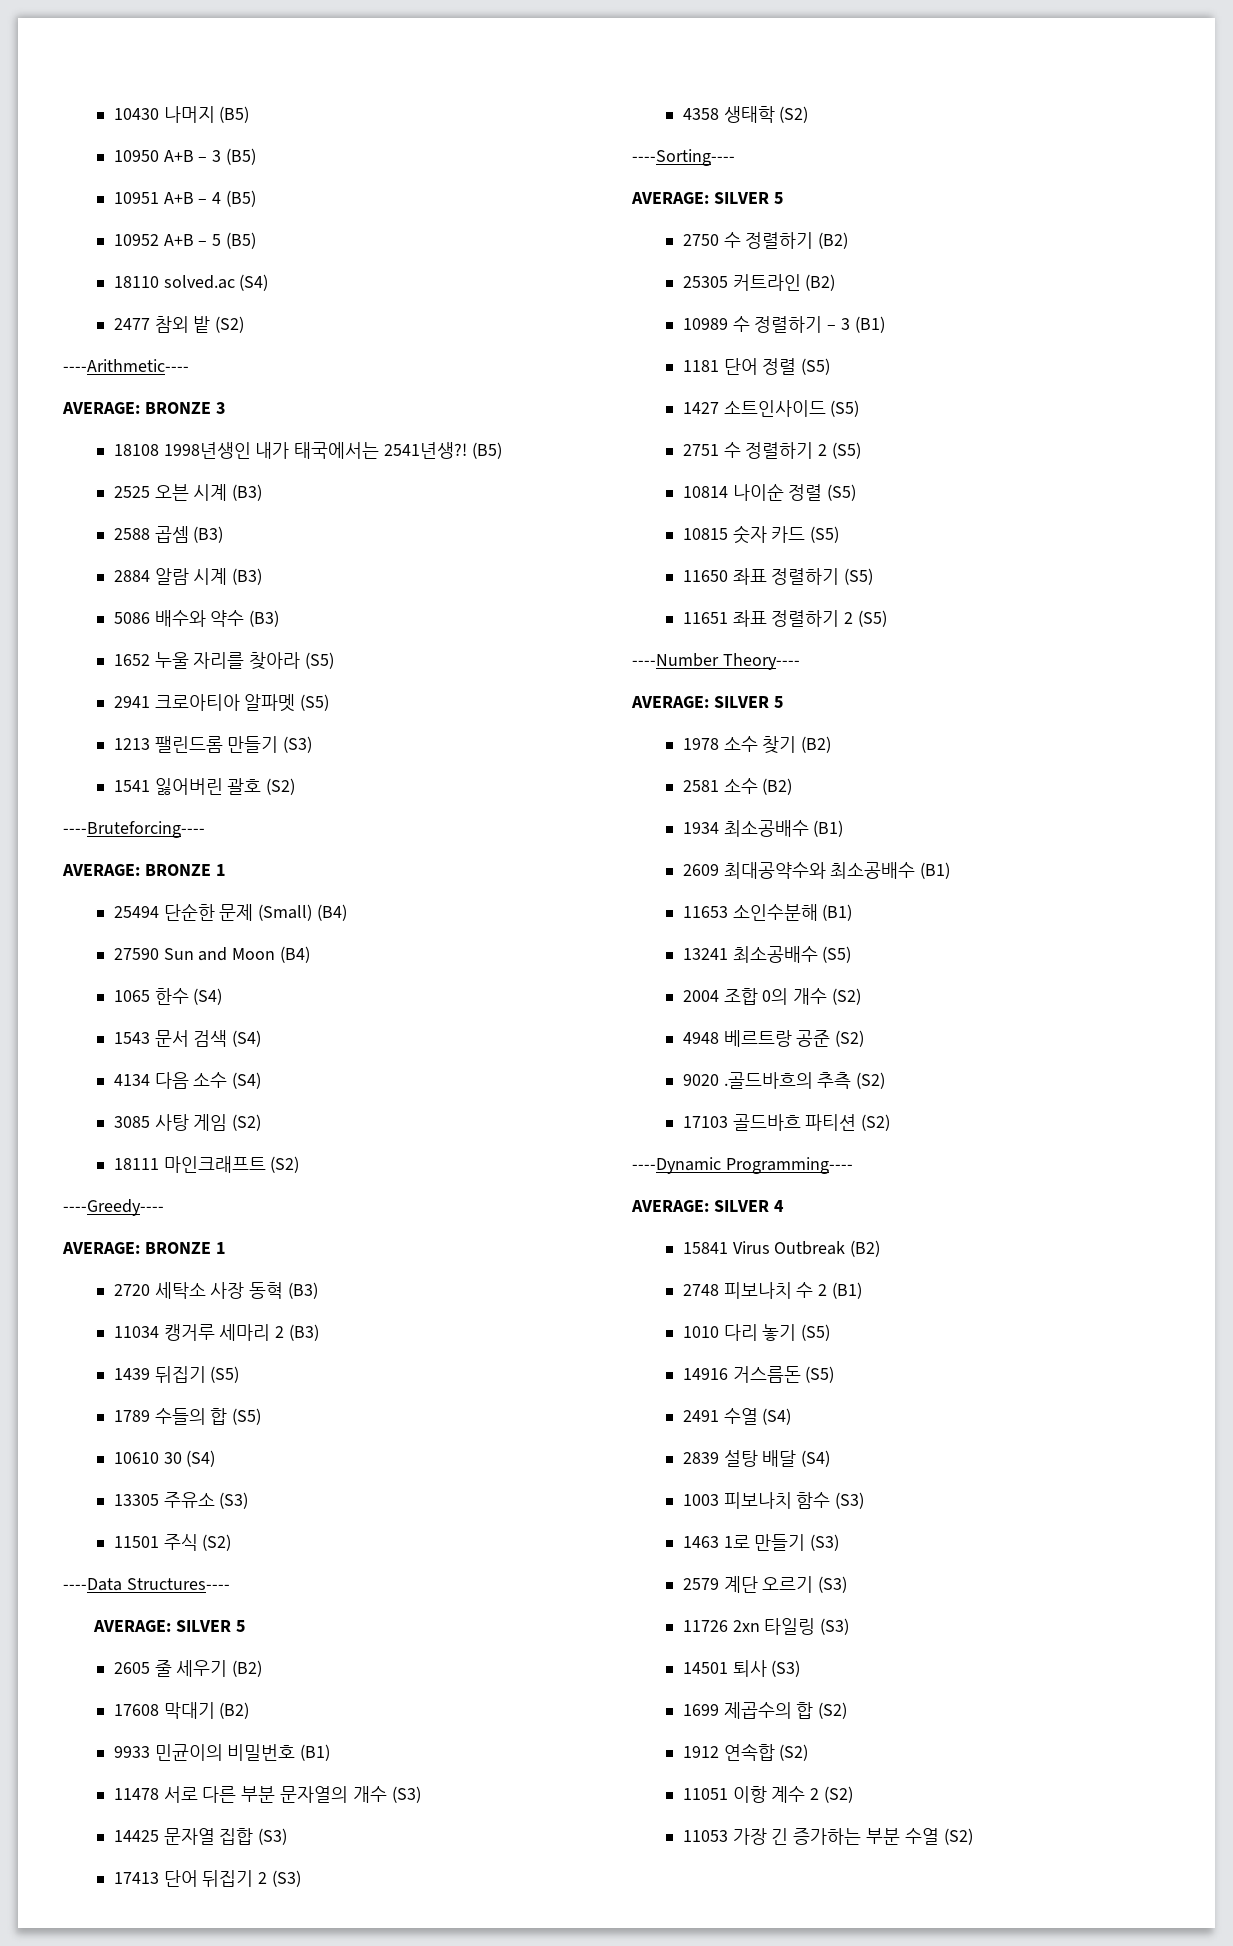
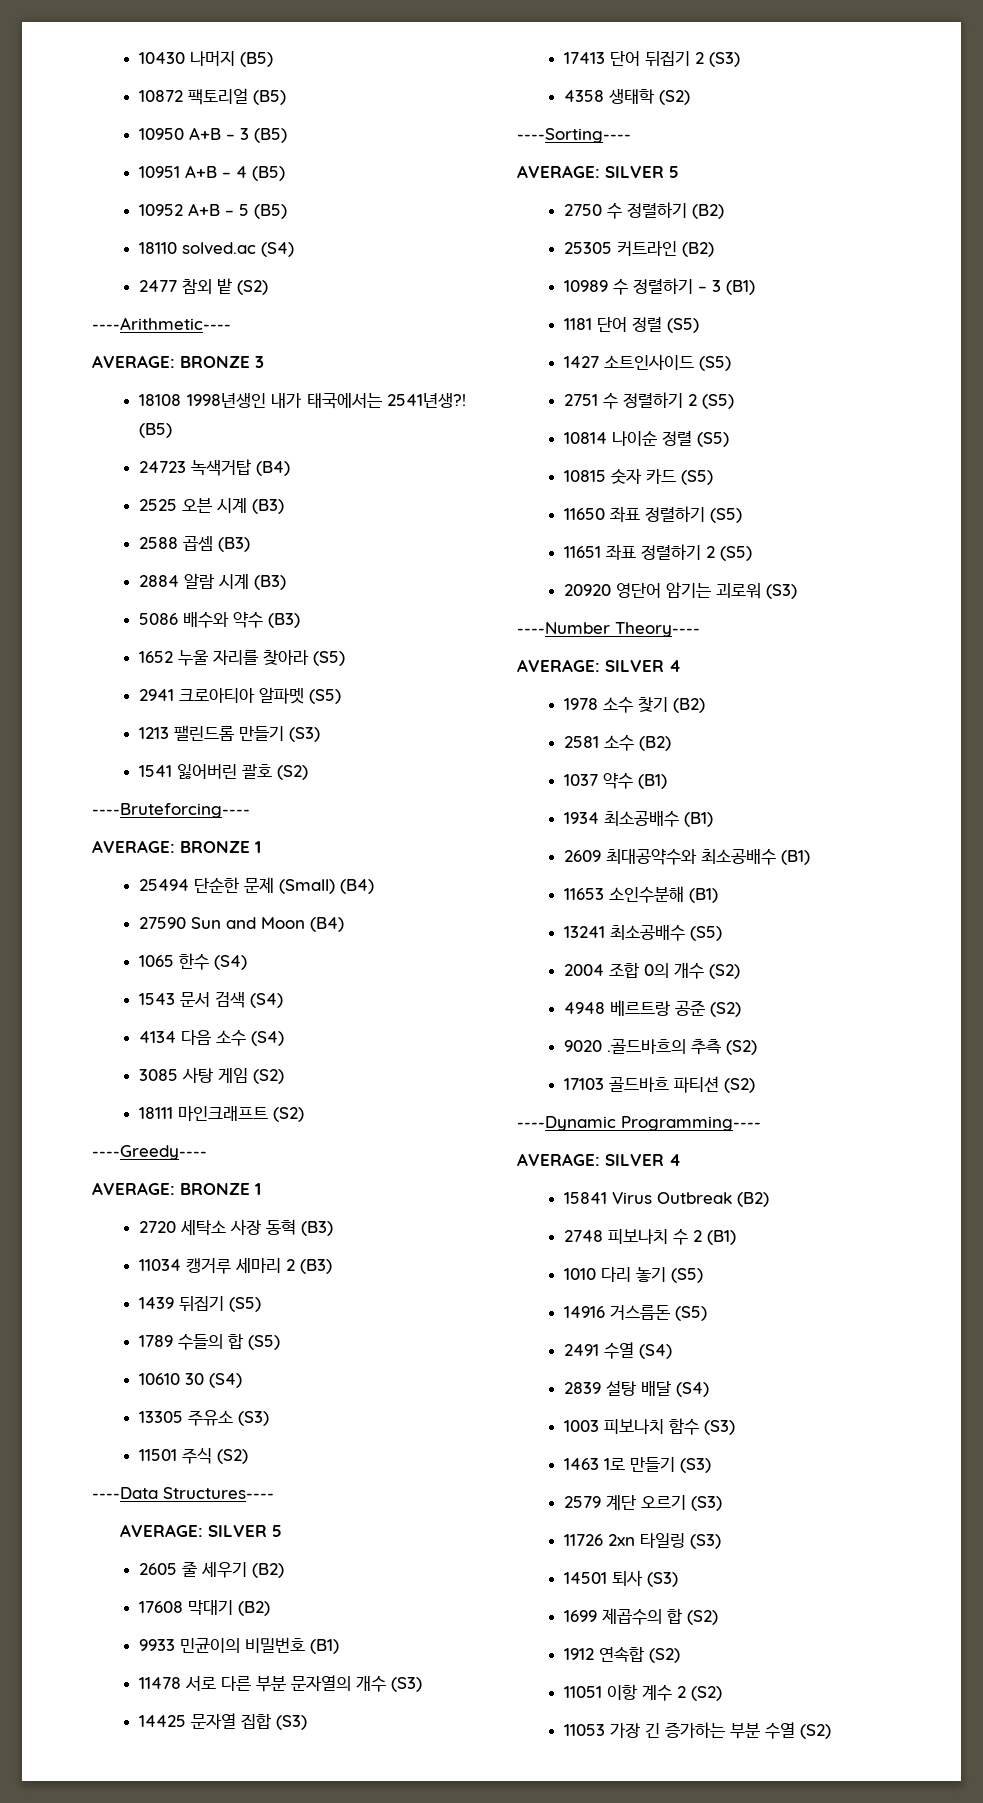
+ 10872 팩토리얼 (B5)
+ 24723 녹색거탑 (B4)
+ 20920 영단어 암기는 괴로워 (S3)
  ----Number Theory----
- AVERAGE: SILVER 5
+ AVERAGE: SILVER 4
+ 1037 약수 (B1)

